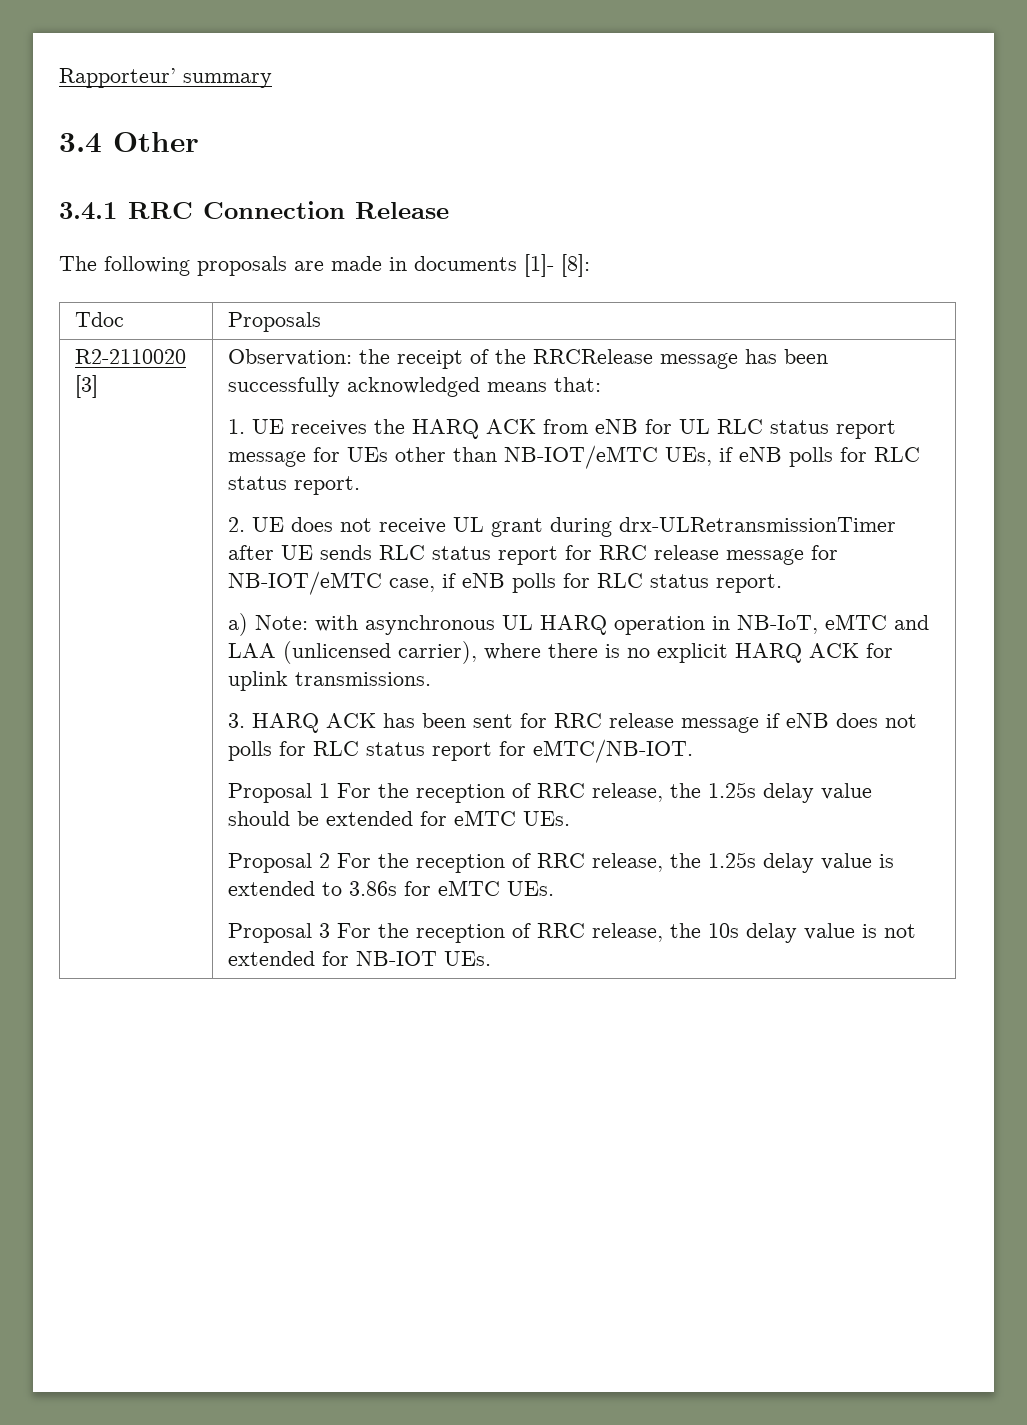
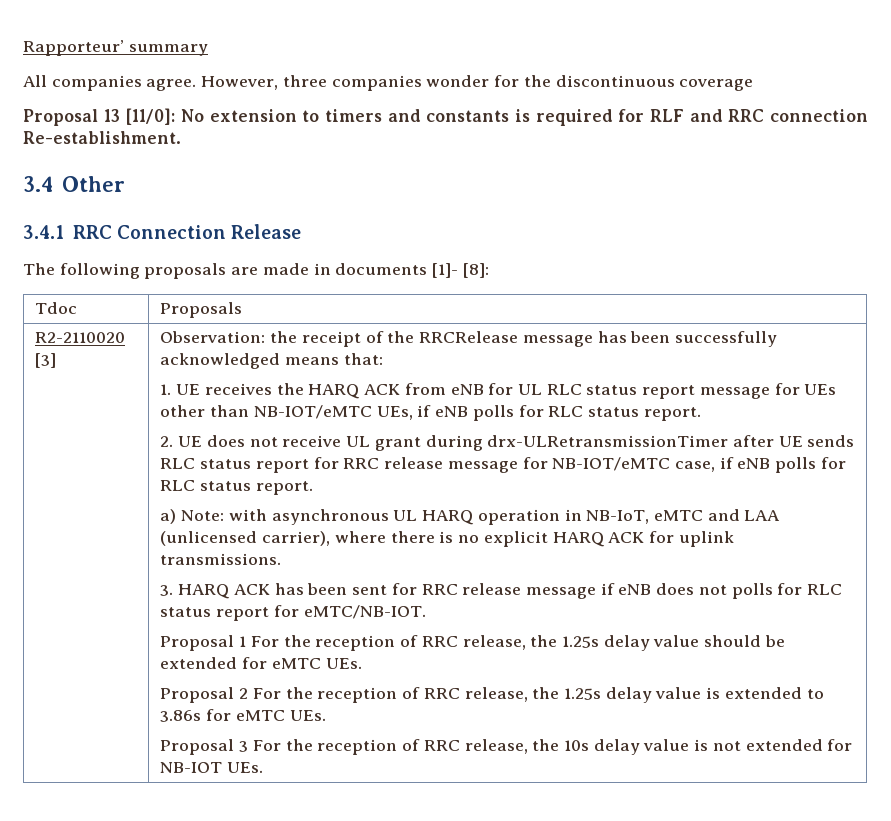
+ All companies agree. However, three companies wonder for the discontinuous coverage
+ Proposal 13 [11/0]: No extension to timers and constants is required for RLF and RRC connection Re-establishment.

